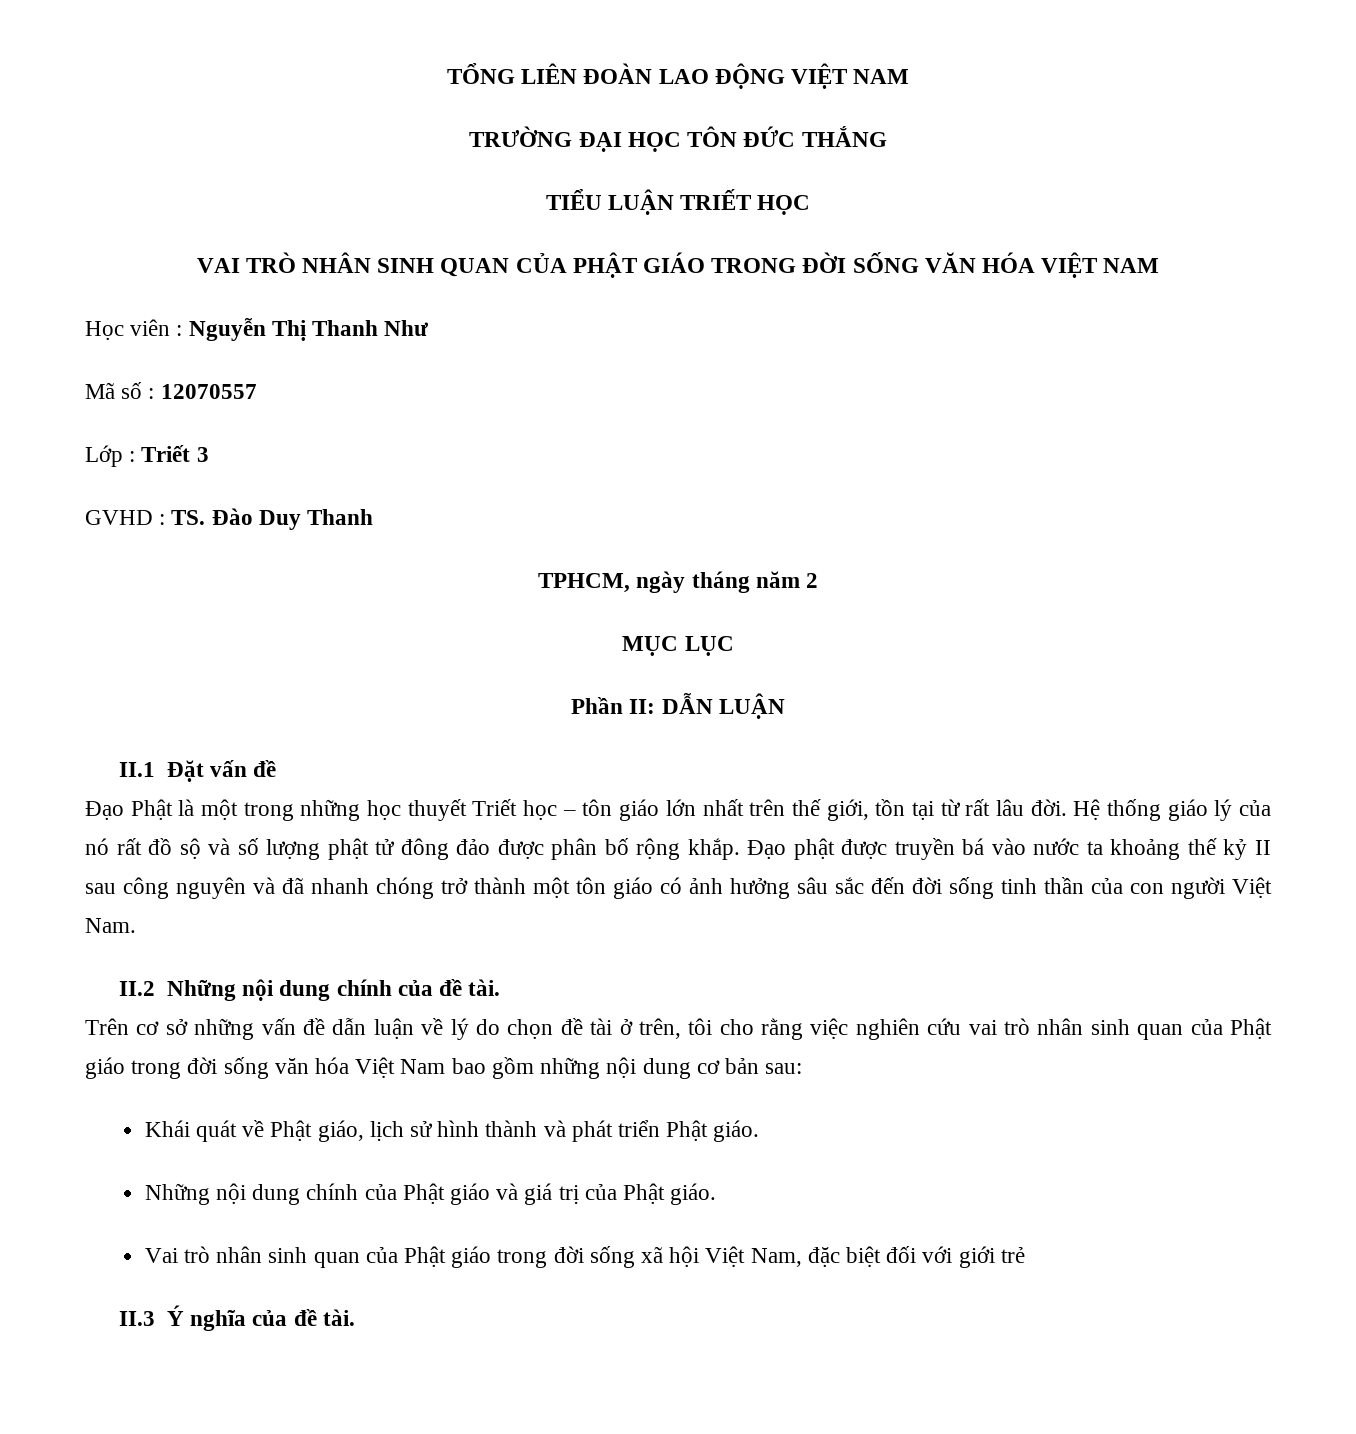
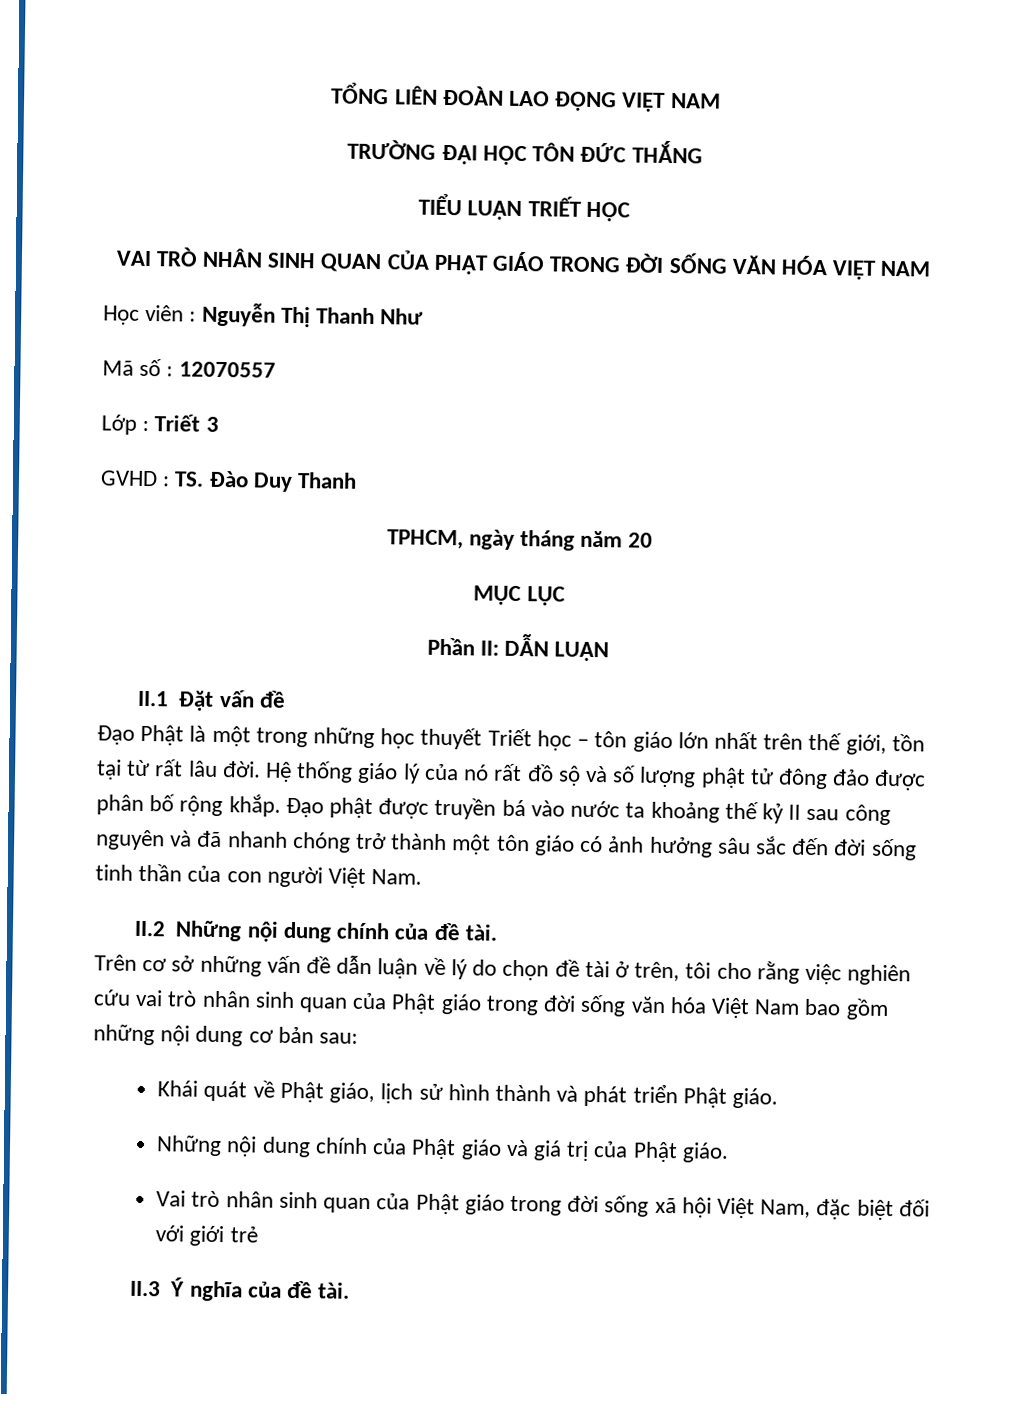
- TPHCM, ngày tháng năm 2
+ TPHCM, ngày tháng năm 20

